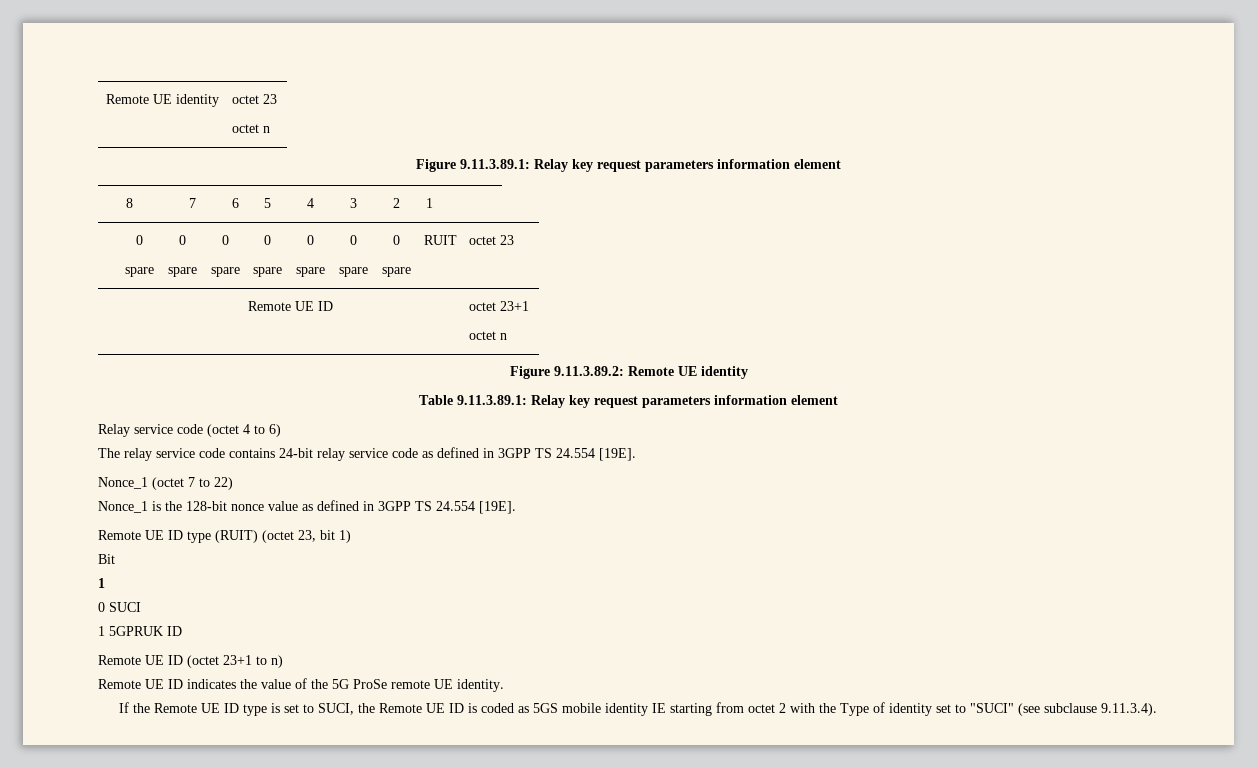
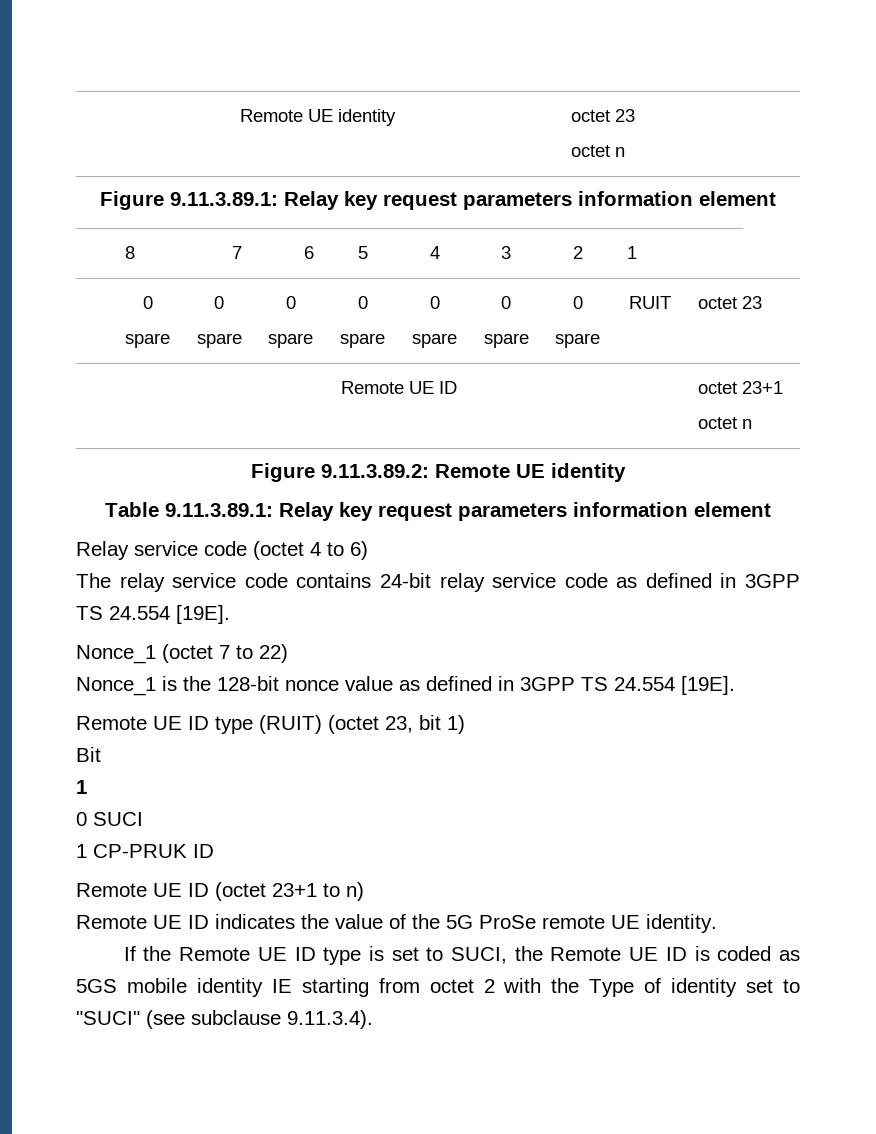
- 1 5GPRUK ID
+ 1 CP-PRUK ID

